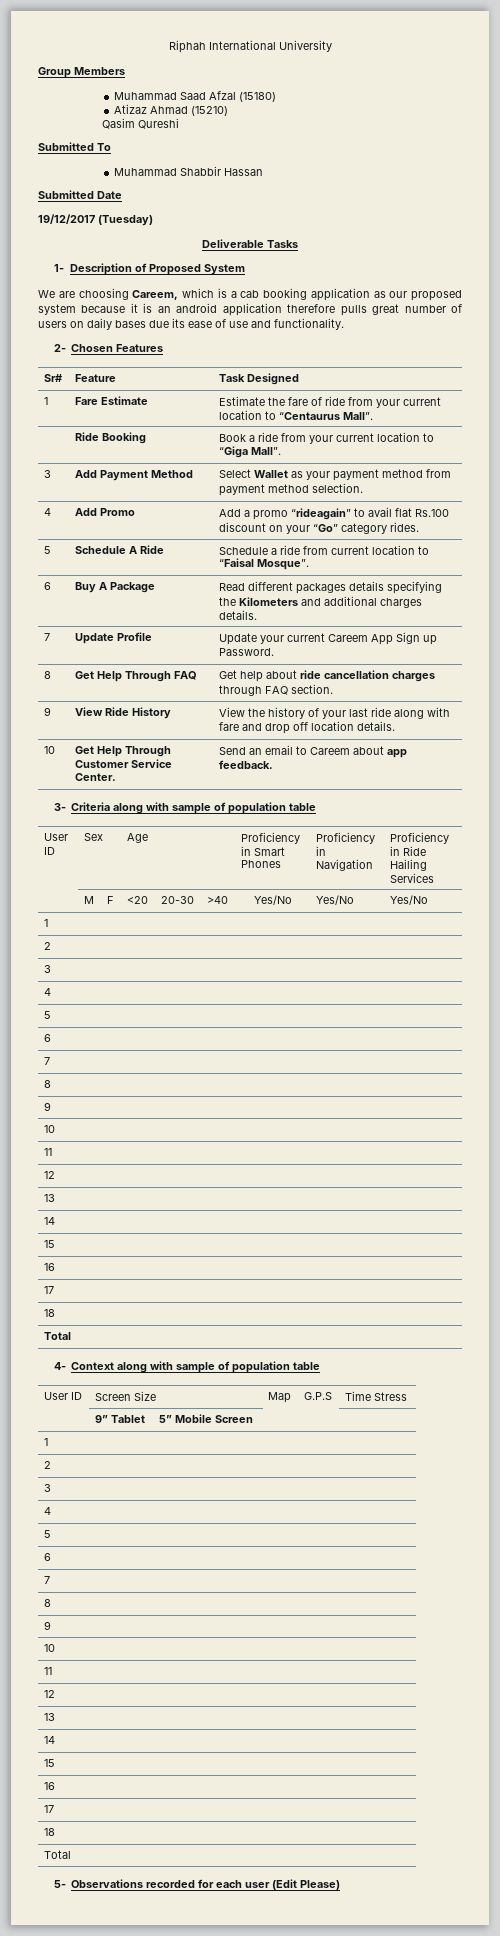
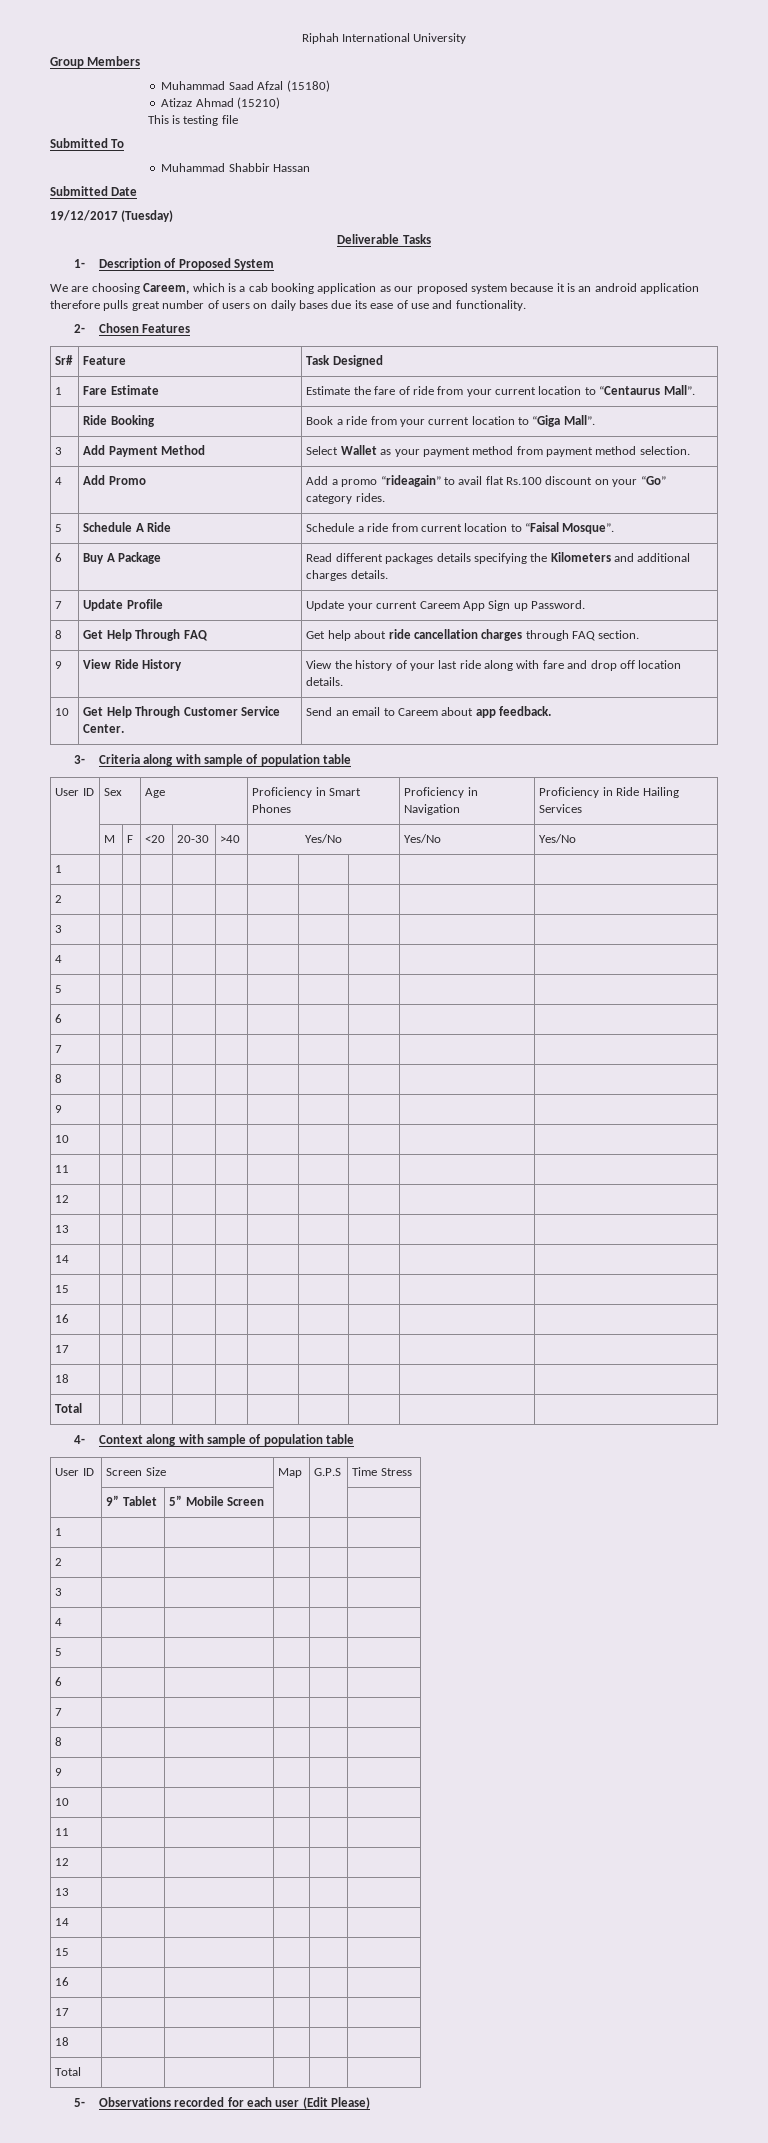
- Qasim Qureshi
+ This is testing file

